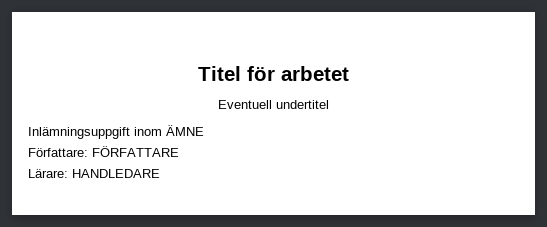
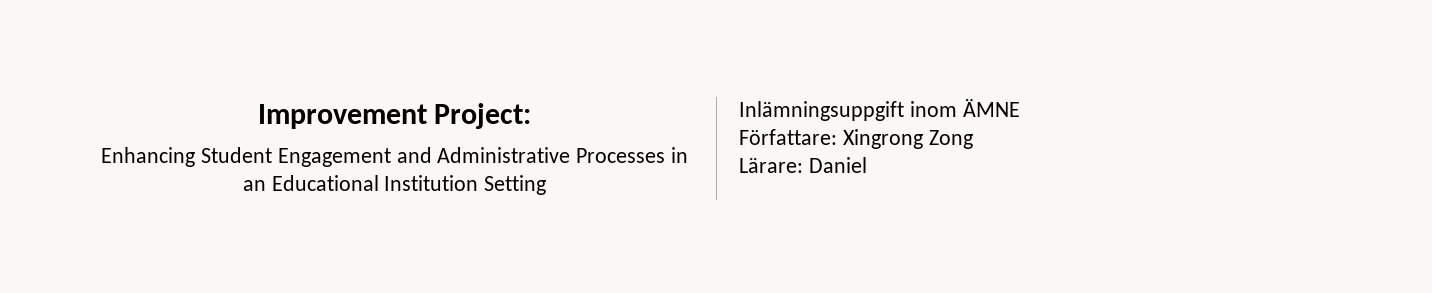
- Titel för arbetet
- Eventuell undertitel
+ Improvement Project:
+ Enhancing Student Engagement and Administrative Processes in an Educational Institution Setting
- Författare: FÖRFATTARE
+ Författare: Xingrong Zong
- Lärare: HANDLEDARE
+ Lärare: Daniel

